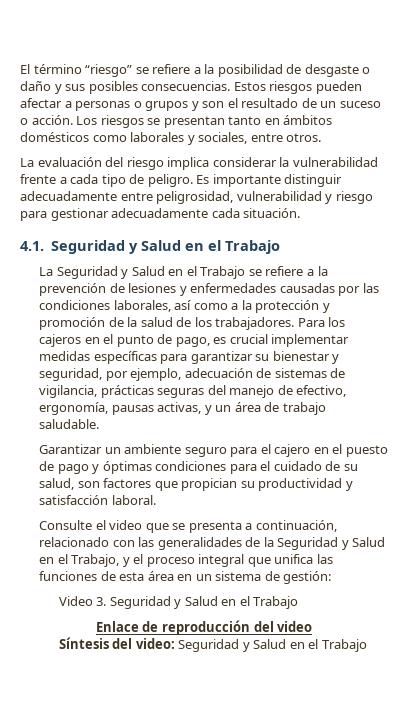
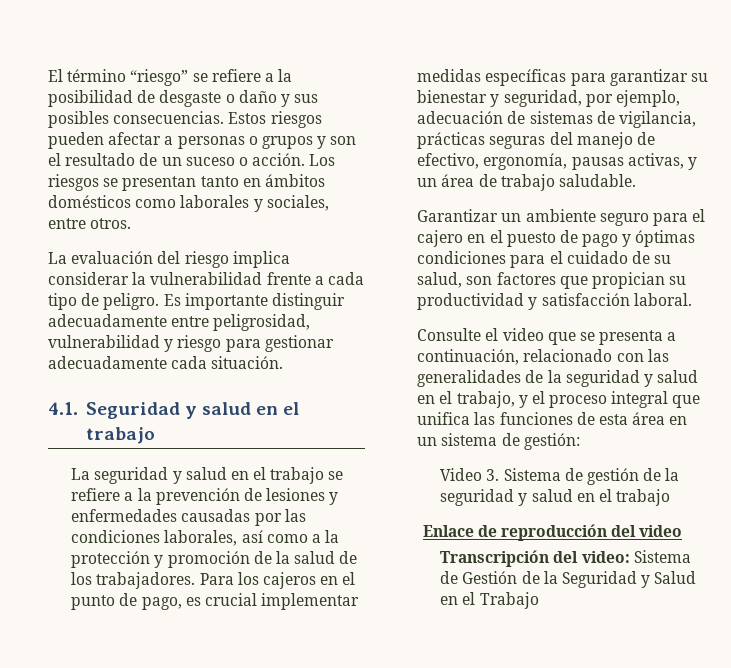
- 4.1. Seguridad y Salud en el Trabajo
- La Seguridad y Salud en el Trabajo se refiere a la prevención de lesiones y enfermedades causadas por las condiciones laborales, así como a la protección y promoción de la salud de los trabajadores.
+ 4.1. Seguridad y salud en el trabajo
+ La seguridad y salud en el trabajo se refiere a la prevención de lesiones y enfermedades causadas por las condiciones laborales, así como a la protección y promoción de la salud de los trabajadores.
- Consulte el video que se presenta a continuación, relacionado con las generalidades de la Seguridad y Salud en el Trabajo, y el proceso integral que unifica las funciones de esta área en un sistema de gestión:
+ Consulte el video que se presenta a continuación, relacionado con las generalidades de la seguridad y salud en el trabajo, y el proceso integral que unifica las funciones de esta área en un sistema de gestión:
- Video 3. Seguridad y Salud en el Trabajo
+ Video 3. Sistema de gestión de la seguridad y salud en el trabajo
- Síntesis del video: Seguridad y Salud en el Trabajo
+ Transcripción del video: Sistema de Gestión de la Seguridad y Salud en el Trabajo

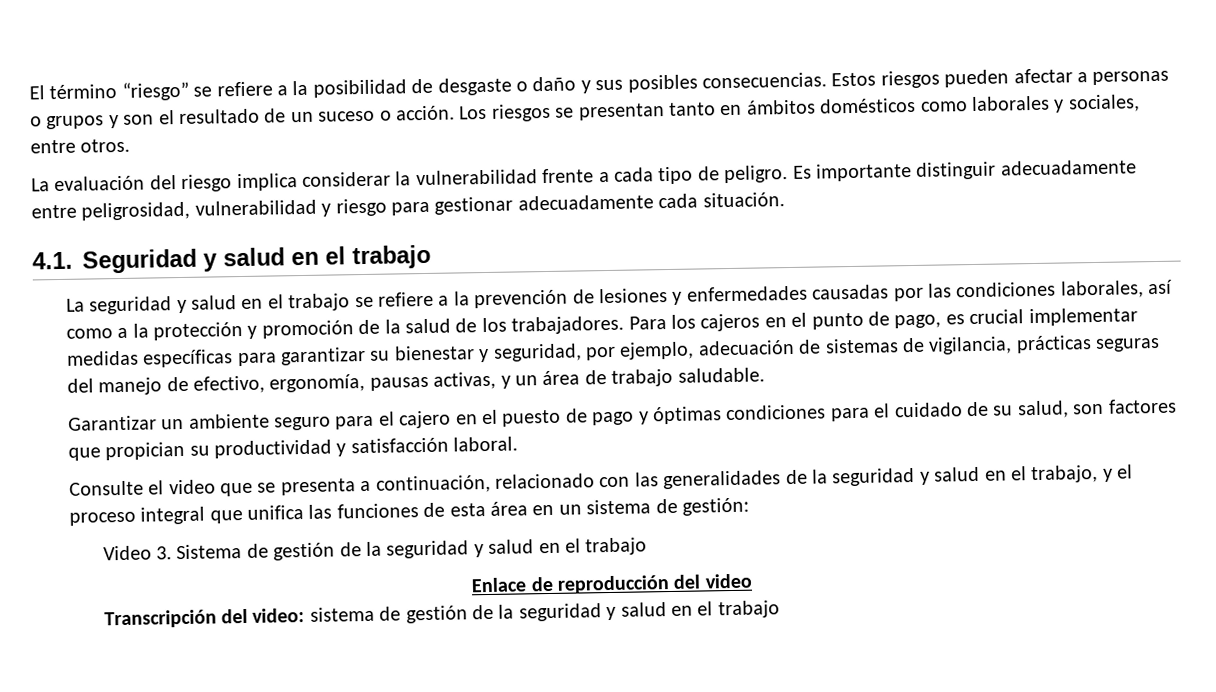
- Transcripción del video: Sistema de Gestión de la Seguridad y Salud en el Trabajo
+ Transcripción del video: sistema de gestión de la seguridad y salud en el trabajo

